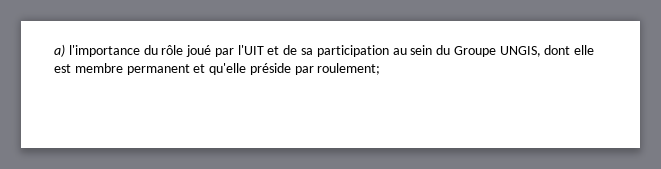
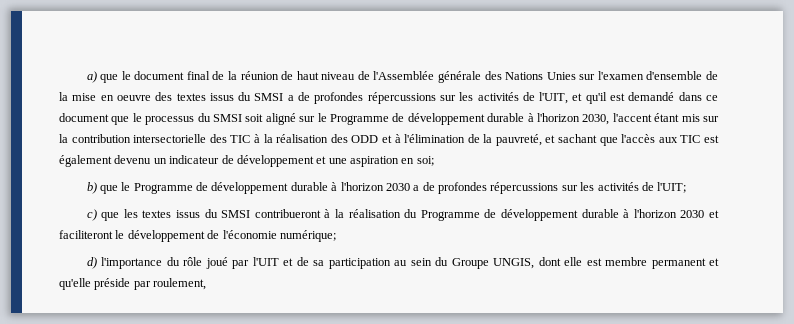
- a) l'importance du rôle joué par l'UIT et de sa participation au sein du Groupe UNGIS, dont elle est membre permanent et qu'elle préside par roulement;
+ a) que le document final de la réunion de haut niveau de l'Assemblée générale des Nations Unies sur l'examen d'ensemble de la mise en oeuvre des textes issus du SMSI a de profondes répercussions sur les activités de l'UIT, et qu'il est demandé dans ce document que le processus du SMSI soit aligné sur le Programme de développement durable à l'horizon 2030, l'accent étant mis sur la contribution intersectorielle des TIC à la réalisation des ODD et à l'élimination de la pauvreté, et sachant que l'accès aux TIC est également devenu un indicateur de développement et une aspiration en soi;
+ b) que le Programme de développement durable à l'horizon 2030 a de profondes répercussions sur les activités de l'UIT;
+ c) que les textes issus du SMSI contribueront à la réalisation du Programme de développement durable à l'horizon 2030 et faciliteront le développement de l'économie numérique;
+ d) l'importance du rôle joué par l'UIT et de sa participation au sein du Groupe UNGIS, dont elle est membre permanent et qu'elle préside par roulement,

